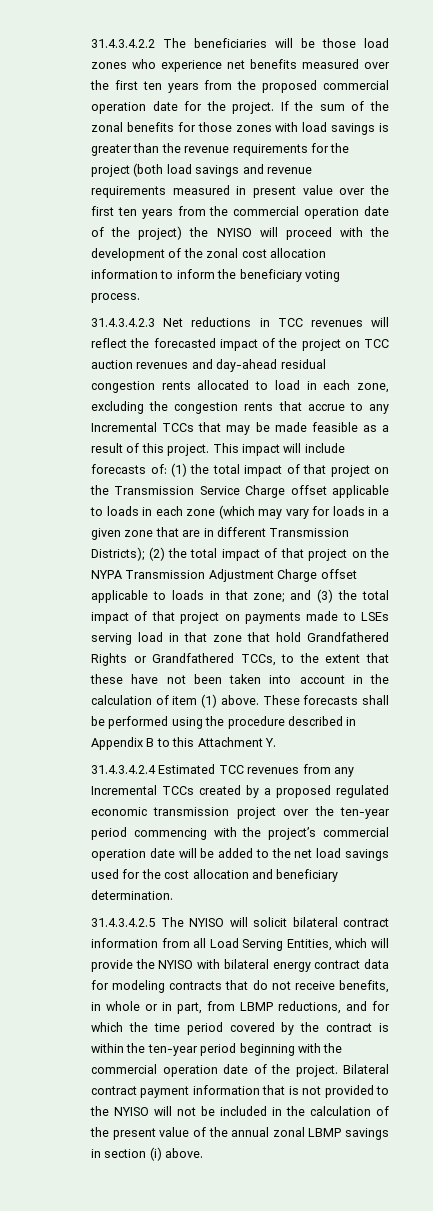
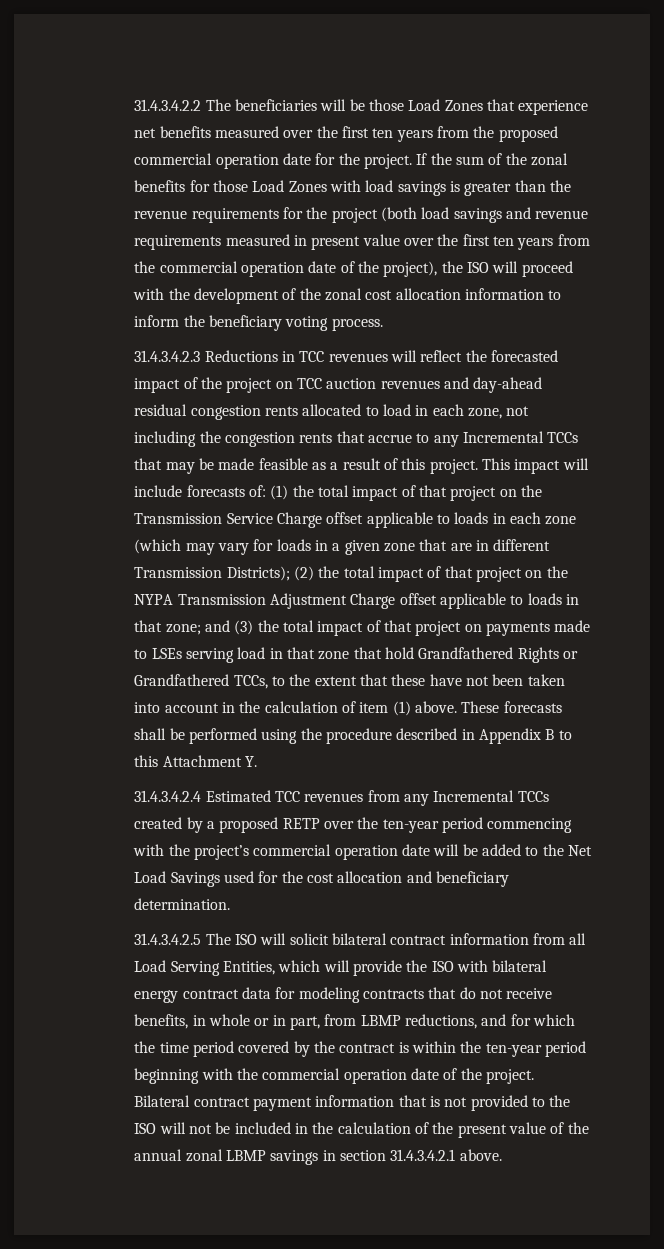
- 31.4.3.4.2.2 The beneficiaries will be those load zones who experience net benefits measured over the first ten years from the proposed commercial operation date for the project.
+ 31.4.3.4.2.2 The beneficiaries will be those Load Zones that experience net benefits measured over the first ten years from the proposed commercial operation date for the project.
- If the sum of the zonal benefits for those zones with load savings is greater than the revenue requirements for the project (both load savings and revenue requirements measured in present value over the first ten years from the commercial operation date of the project) the NYISO will proceed with the development of the zonal cost allocation information to inform the beneficiary voting process.
+ If the sum of the zonal benefits for those Load Zones with load savings is greater than the revenue requirements for the project (both load savings and revenue requirements measured in present value over the first ten years from the commercial operation date of the project), the ISO will proceed with the development of the zonal cost allocation information to inform the beneficiary voting process.
- 31.4.3.4.2.3 Net reductions in TCC revenues will reflect the forecasted impact of the project on TCC auction revenues and day-ahead residual congestion rents allocated to load in each zone, excluding the congestion rents that accrue to any Incremental TCCs that may be made feasible as a result of this project.
+ 31.4.3.4.2.3 Reductions in TCC revenues will reflect the forecasted impact of the project on TCC auction revenues and day-ahead residual congestion rents allocated to load in each zone, not including the congestion rents that accrue to any Incremental TCCs that may be made feasible as a result of this project.
- 31.4.3.4.2.4 Estimated TCC revenues from any Incremental TCCs created by a proposed regulated economic transmission project over the ten-year period commencing with the project’s commercial operation date will be added to the net load savings used for the cost allocation and beneficiary determination.
+ 31.4.3.4.2.4 Estimated TCC revenues from any Incremental TCCs created by a proposed RETP over the ten-year period commencing with the project’s commercial operation date will be added to the Net Load Savings used for the cost allocation and beneficiary determination.
- 31.4.3.4.2.5 The NYISO will solicit bilateral contract information from all Load Serving Entities, which will provide the NYISO with bilateral energy contract data for modeling contracts that do not receive benefits, in whole or in part, from LBMP reductions, and for which the time period covered by the contract is within the ten-year period beginning with the commercial operation date of the project.
+ 31.4.3.4.2.5 The ISO will solicit bilateral contract information from all Load Serving Entities, which will provide the ISO with bilateral energy contract data for modeling contracts that do not receive benefits, in whole or in part, from LBMP reductions, and for which the time period covered by the contract is within the ten-year period beginning with the commercial operation date of the project.
- Bilateral contract payment information that is not provided to the NYISO will not be included in the calculation of the present value of the annual zonal LBMP savings in section (i) above.
+ Bilateral contract payment information that is not provided to the ISO will not be included in the calculation of the present value of the annual zonal LBMP savings in section 31.4.3.4.2.1 above.

